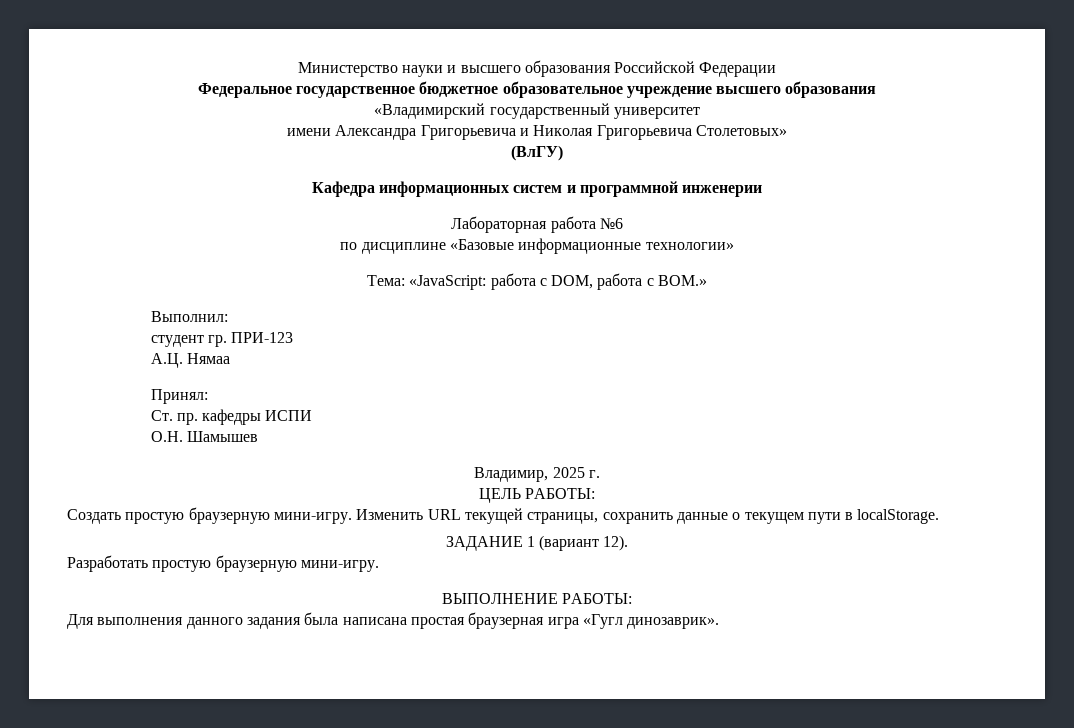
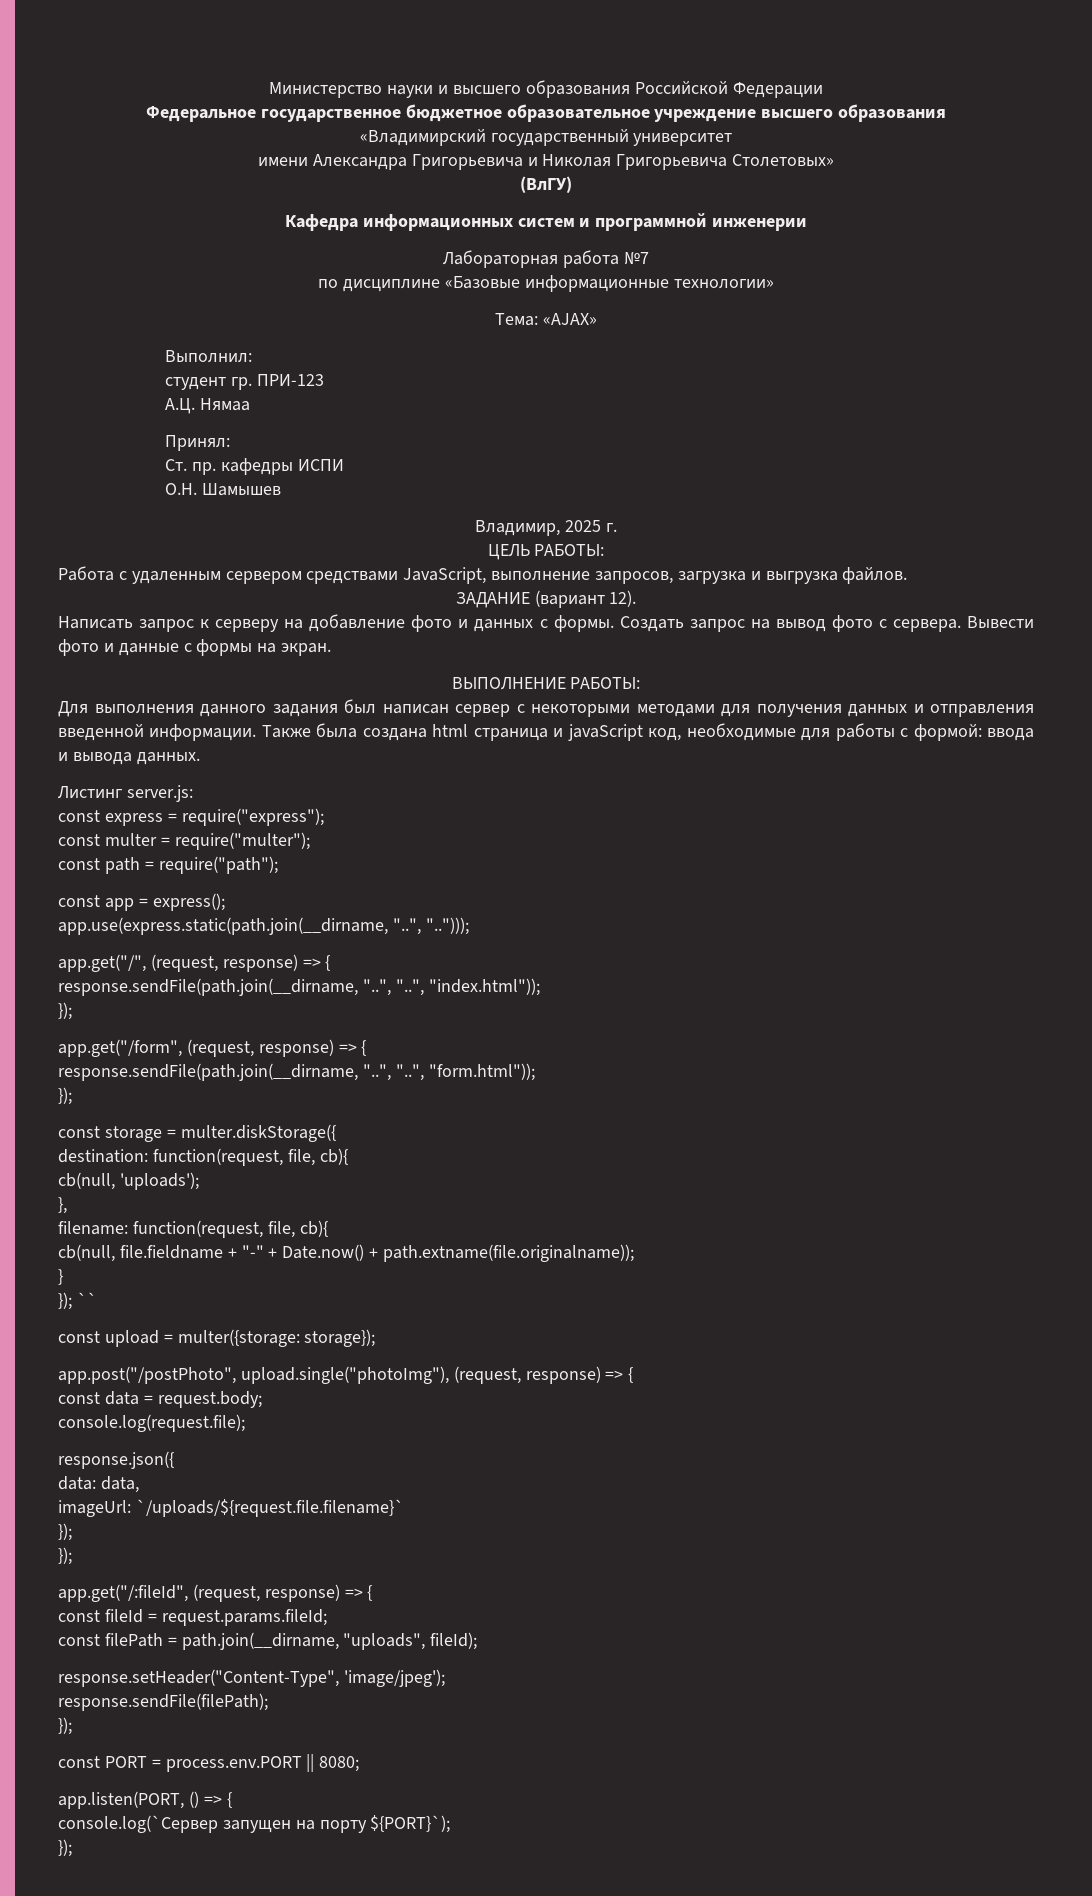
- Лабораторная работа №6
+ Лабораторная работа №7
- Тема: «JavaScript: работа с DOM, работа с BOM.»
+ Тема: «AJAX»
- Создать простую браузерную мини-игру. Изменить URL текущей страницы, сохранить данные о текущем пути в localStorage.
+ Работа с удаленным сервером средствами JavaScript, выполнение запросов, загрузка и выгрузка файлов.
- ЗАДАНИЕ 1 (вариант 12).
+ ЗАДАНИЕ (вариант 12).
- Разработать простую браузерную мини-игру.
+ Написать запрос к серверу на добавление фото и данных с формы. Создать запрос на вывод фото с сервера. Вывести фото и данные с формы на экран.
- Для выполнения данного задания была написана простая браузерная игра «Гугл динозаврик».
+ Для выполнения данного задания был написан сервер с некоторыми методами для получения данных и отправления введенной информации. Также была создана html страница и javaScript код, необходимые для работы с формой: ввода и вывода данных.
+ Листинг server.js:
+ const express = require("express");
+ const multer = require("multer");
+ const path = require("path");
+ const app = express();
+ app.use(express.static(path.join(__dirname, "..", "..")));
+ app.get("/", (request, response) => {
+ response.sendFile(path.join(__dirname, "..", "..", "index.html"));
+ });
+ app.get("/form", (request, response) => {
+ response.sendFile(path.join(__dirname, "..", "..", "form.html"));
+ });
+ const storage = multer.diskStorage({
+ destination: function(request, file, cb){
+ cb(null, 'uploads');
+ },
+ filename: function(request, file, cb){
+ cb(null, file.fieldname + "-" + Date.now() + path.extname(file.originalname));
+ }
+ }); ``
+ const upload = multer({storage: storage});
+ app.post("/postPhoto", upload.single("photoImg"), (request, response) => {
+ const data = request.body;
+ console.log(request.file);
+ response.json({
+ data: data,
+ imageUrl: `/uploads/${request.file.filename}`
+ });
+ });
+ app.get("/:fileId", (request, response) => {
+ const fileId = request.params.fileId;
+ const filePath = path.join(__dirname, "uploads", fileId);
+ response.setHeader("Content-Type", 'image/jpeg');
+ response.sendFile(filePath);
+ });
+ const PORT = process.env.PORT || 8080;
+ app.listen(PORT, () => {
+ console.log(`Сервер запущен на порту ${PORT}`);
+ });

